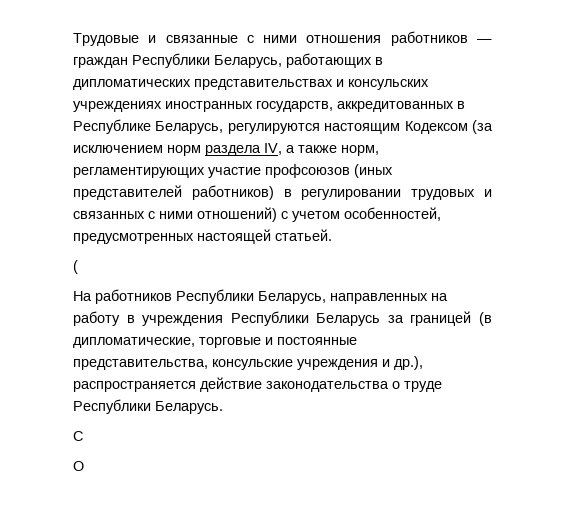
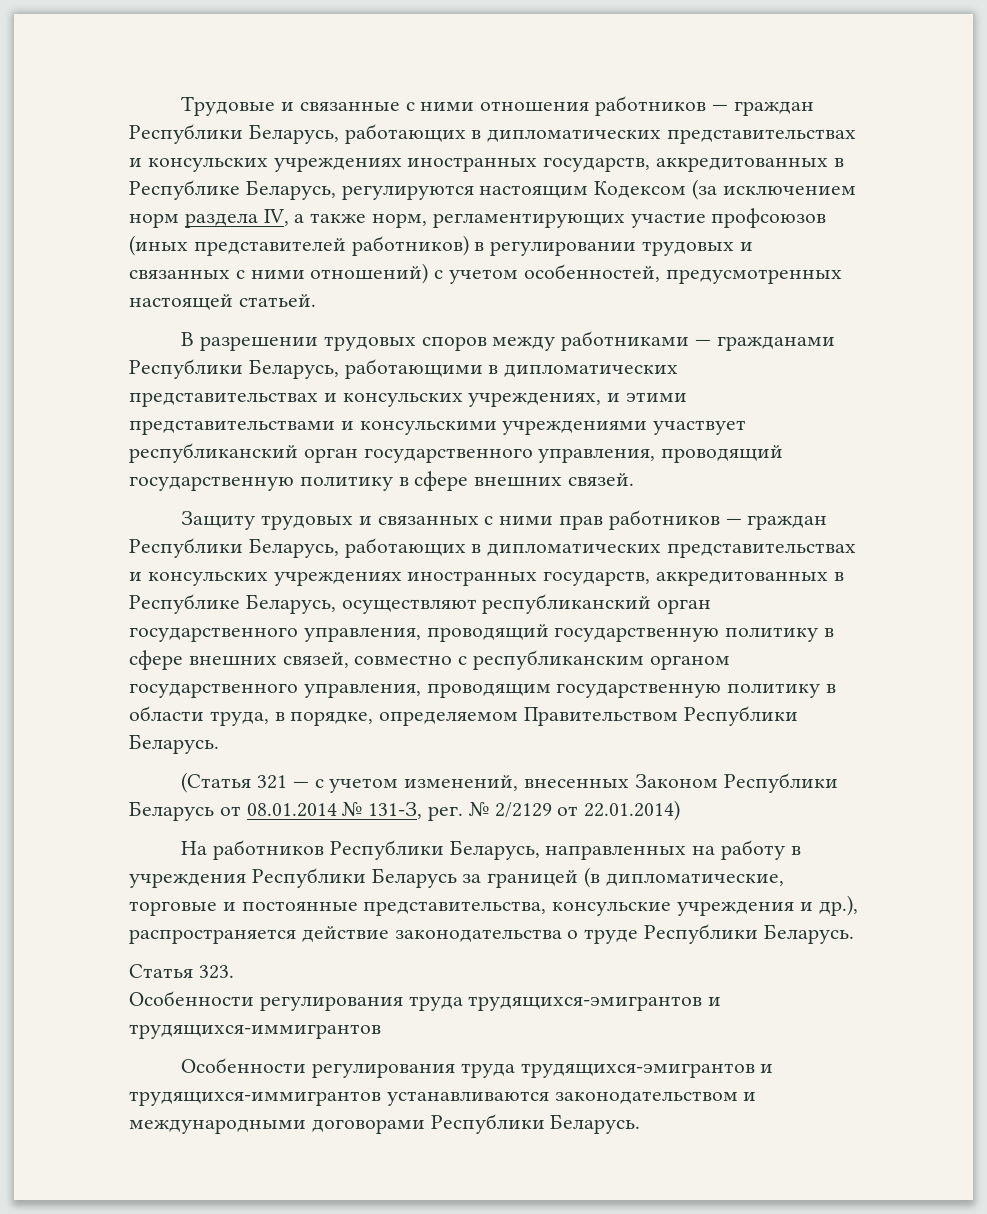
- (
+ В разрешении трудовых споров между работниками — гражданами Республики Беларусь, работающими в дипломатических представительствах и консульских учреждениях, и этими представительствами и консульскими учреждениями участвует республиканский орган государственного управления, проводящий государственную политику в сфере внешних связей.
+ Защиту трудовых и связанных с ними прав работников — граждан Республики Беларусь, работающих в дипломатических представительствах и консульских учреждениях иностранных государств, аккредитованных в Республике Беларусь, осуществляют республиканский орган государственного управления, проводящий государственную политику в сфере внешних связей, совместно с республиканским органом государственного управления, проводящим государственную политику в области труда, в порядке, определяемом Правительством Республики Беларусь.
+ (Статья 321 — с учетом изменений, внесенных Законом Республики Беларусь от 08.01.2014 № 131-З, рег. № 2/2129 от 22.01.2014)
- С
- О
+ Статья 323.
+ Особенности регулирования труда трудящихся-эмигрантов и трудящихся-иммигрантов
+ Особенности регулирования труда трудящихся-эмигрантов и трудящихся-иммигрантов устанавливаются законодательством и международными договорами Республики Беларусь.

